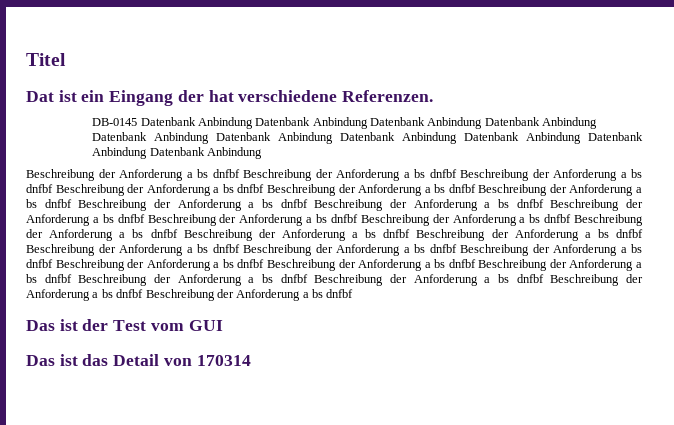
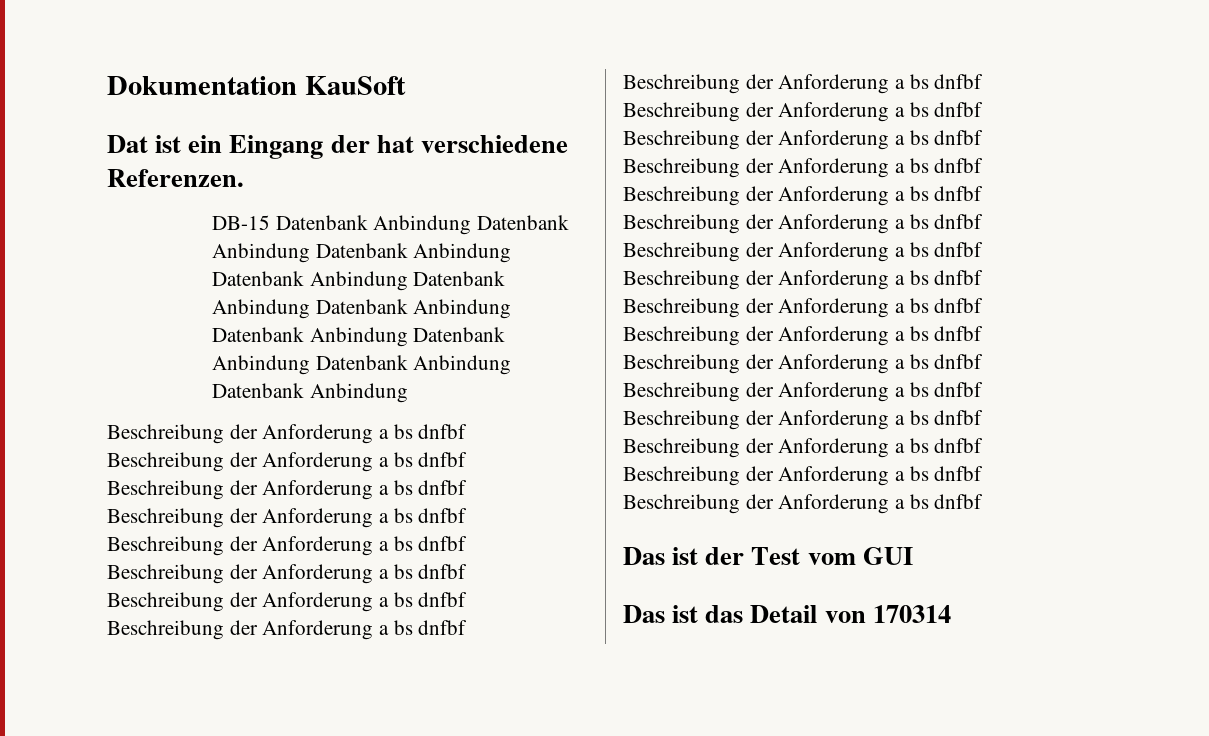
- Titel
+ Dokumentation KauSoft
- DB-0145 Datenbank Anbindung Datenbank Anbindung Datenbank Anbindung Datenbank Anbindung Datenbank Anbindung Datenbank Anbindung Datenbank Anbindung Datenbank Anbindung Datenbank Anbindung Datenbank Anbindung
+ DB-15 Datenbank Anbindung Datenbank Anbindung Datenbank Anbindung Datenbank Anbindung Datenbank Anbindung Datenbank Anbindung Datenbank Anbindung Datenbank Anbindung Datenbank Anbindung Datenbank Anbindung

